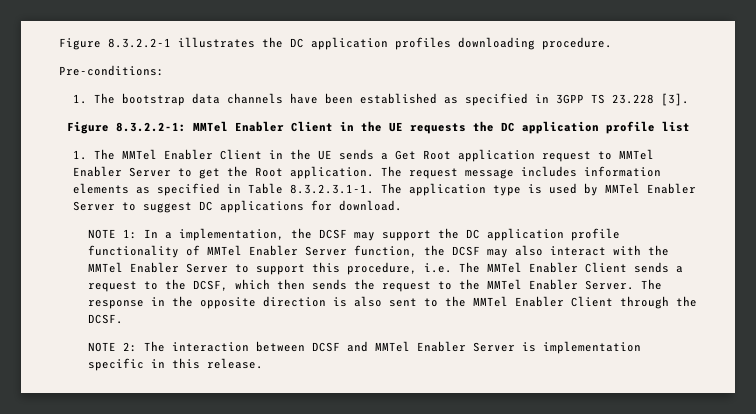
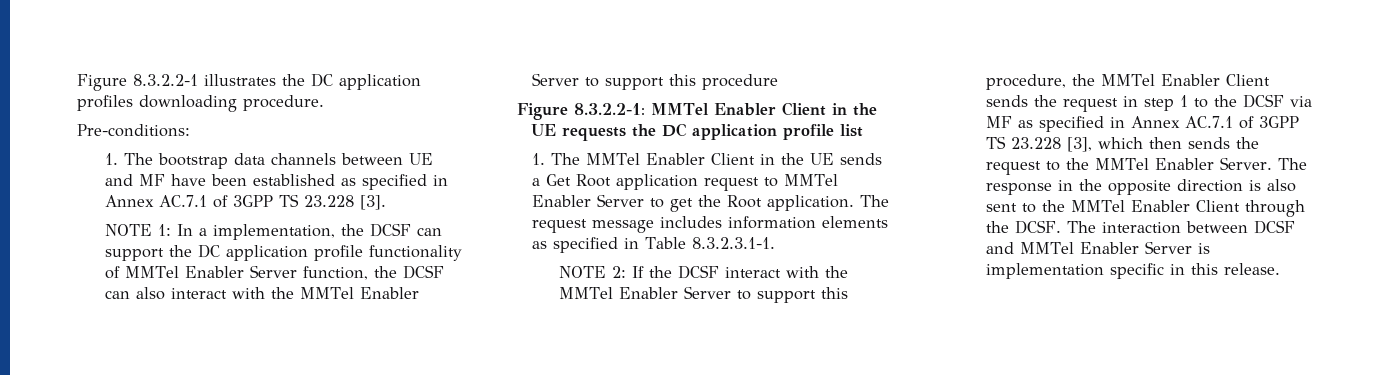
- 1. The bootstrap data channels have been established as specified in 3GPP TS 23.228 [3].
+ 1. The bootstrap data channels between UE and MF have been established as specified in Annex AC.7.1 of 3GPP TS 23.228 [3].
+ NOTE 1: In a implementation, the DCSF can support the DC application profile functionality of MMTel Enabler Server function, the DCSF can also interact with the MMTel Enabler Server to support this procedure
- The request message includes information elements as specified in Table 8.3.2.3.1-1. The application type is used by MMTel Enabler Server to suggest DC applications for download.
- NOTE 1: In a implementation, the DCSF may support the DC application profile functionality of MMTel Enabler Server function, the DCSF may also interact with the MMTel Enabler Server to support this procedure, i.e. The MMTel Enabler Client sends a request to the DCSF, which then sends the request to the MMTel Enabler Server.
+ The request message includes information elements as specified in Table 8.3.2.3.1-1.
+ NOTE 2: If the DCSF interact with the MMTel Enabler Server to support this procedure, the MMTel Enabler Client sends the request in step 1 to the DCSF via MF as specified in Annex AC.7.1 of 3GPP TS 23.228 [3], which then sends the request to the MMTel Enabler Server.
- The response in the opposite direction is also sent to the MMTel Enabler Client through the DCSF.
- NOTE 2: The interaction between DCSF and MMTel Enabler Server is implementation specific in this release.
+ The response in the opposite direction is also sent to the MMTel Enabler Client through the DCSF. The interaction between DCSF and MMTel Enabler Server is implementation specific in this release.

